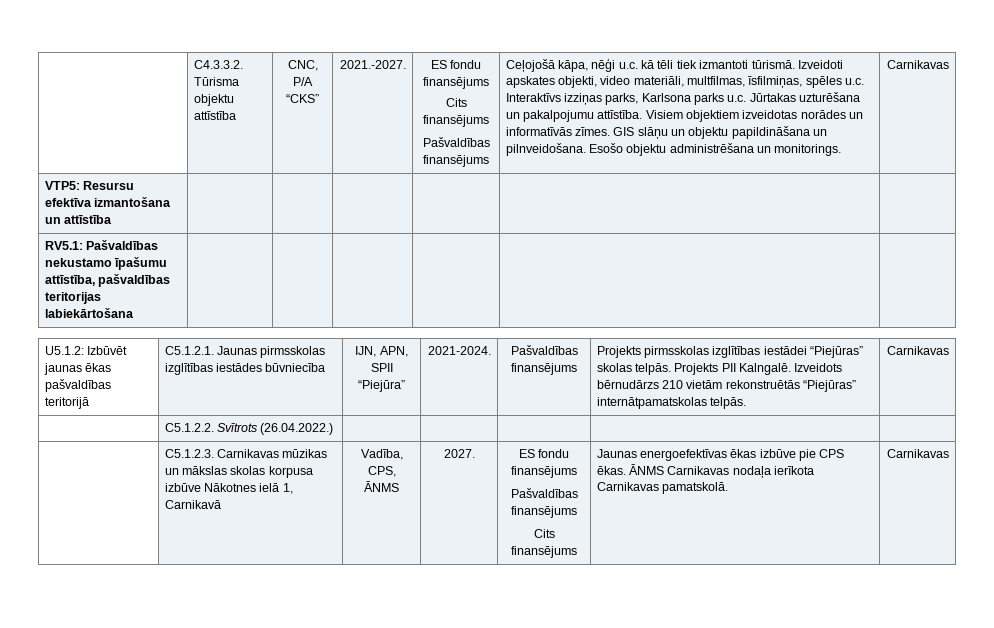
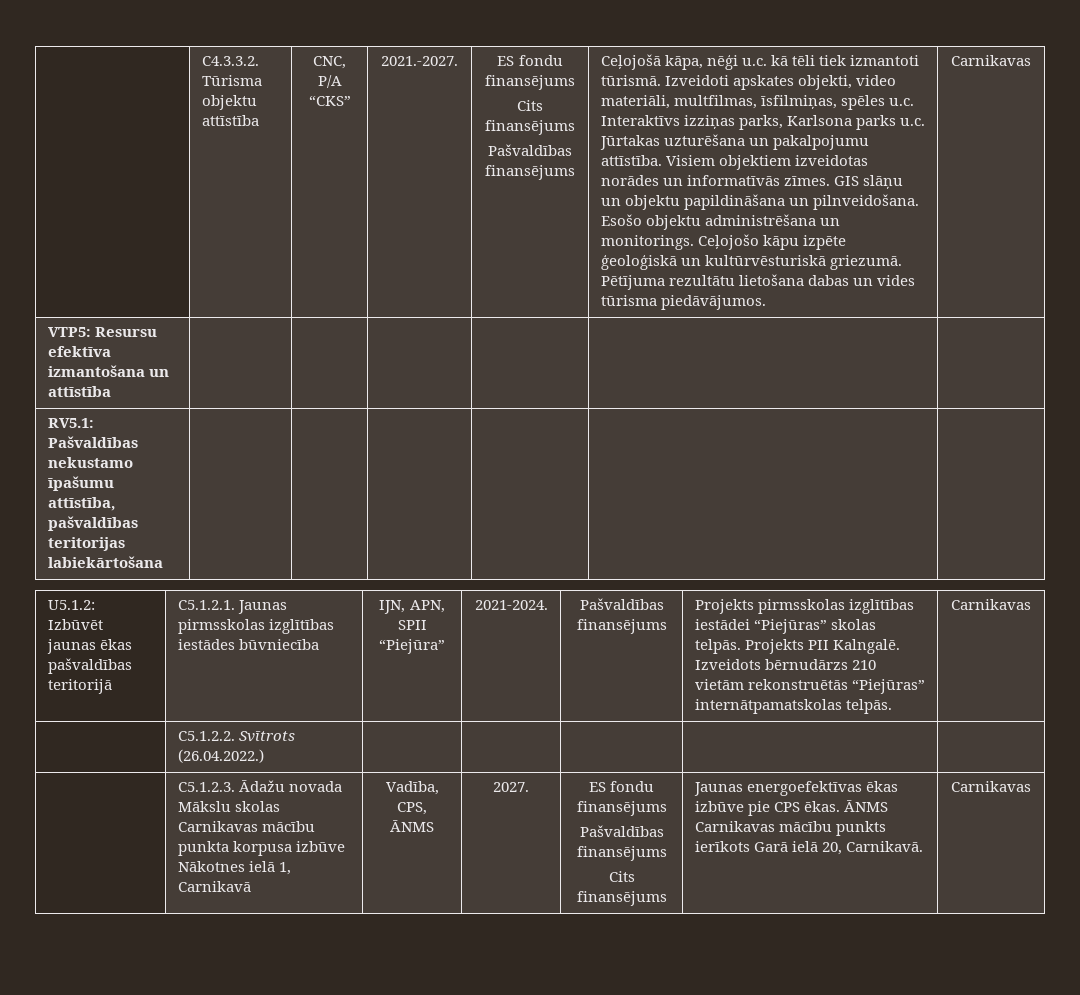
+ Ceļojošo kāpu izpēte ģeoloģiskā un kultūrvēsturiskā griezumā. Pētījuma rezultātu lietošana dabas un vides tūrisma piedāvājumos.
- C5.1.2.3. Carnikavas mūzikas un mākslas skolas korpusa izbūve Nākotnes ielā 1, Carnikavā
+ C5.1.2.3. Ādažu novada Mākslu skolas Carnikavas mācību punkta korpusa izbūve Nākotnes ielā 1, Carnikavā
- ĀNMS Carnikavas nodaļa ierīkota Carnikavas pamatskolā.
+ ĀNMS Carnikavas mācību punkts ierīkots Garā ielā 20, Carnikavā.

